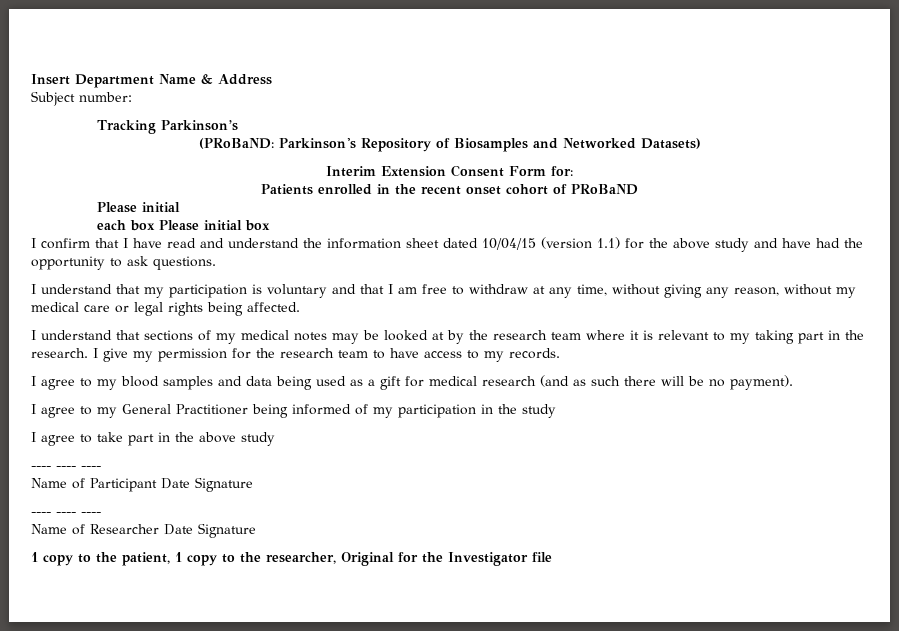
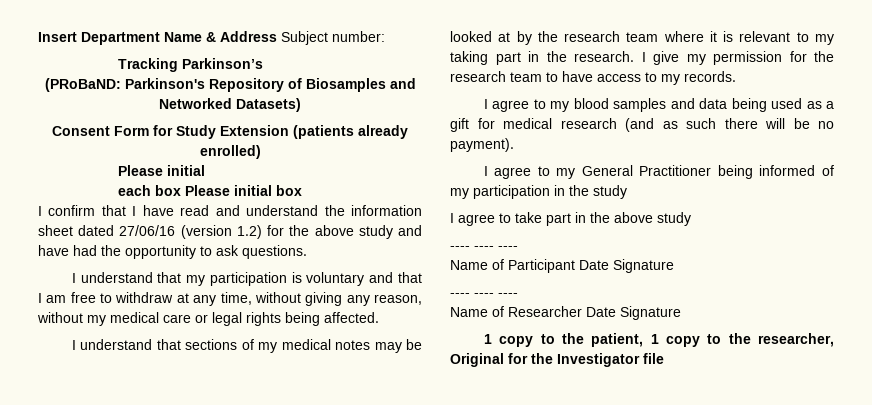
- Insert Department Name & Address
- Subject number:
+ Insert Department Name & Address Subject number:
- Interim Extension Consent Form for:
- Patients enrolled in the recent onset cohort of PRoBaND
+ Consent Form for Study Extension (patients already enrolled)
- I confirm that I have read and understand the information sheet dated 10/04/15 (version 1.1) for the above study and have had the opportunity to ask questions.
+ I confirm that I have read and understand the information sheet dated 27/06/16 (version 1.2) for the above study and have had the opportunity to ask questions.

